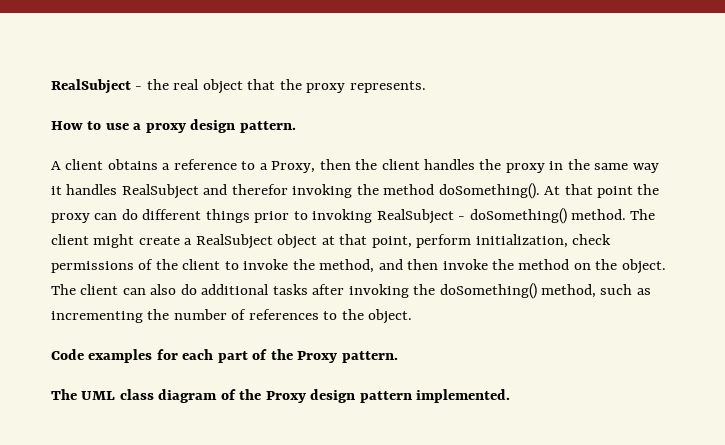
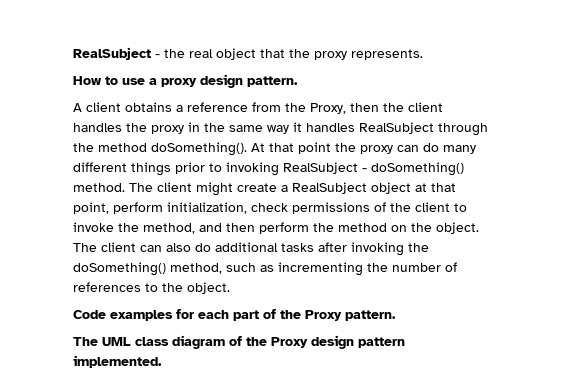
- A client obtains a reference to a Proxy, then the client handles the proxy in the same way it handles RealSubject and therefor invoking the method doSomething().
+ A client obtains a reference from the Proxy, then the client handles the proxy in the same way it handles RealSubject through the method doSomething().
- At that point the proxy can do different things prior to invoking RealSubject - doSomething() method.
+ At that point the proxy can do many different things prior to invoking RealSubject - doSomething() method.
- The client might create a RealSubject object at that point, perform initialization, check permissions of the client to invoke the method, and then invoke the method on the object.
+ The client might create a RealSubject object at that point, perform initialization, check permissions of the client to invoke the method, and then perform the method on the object.

